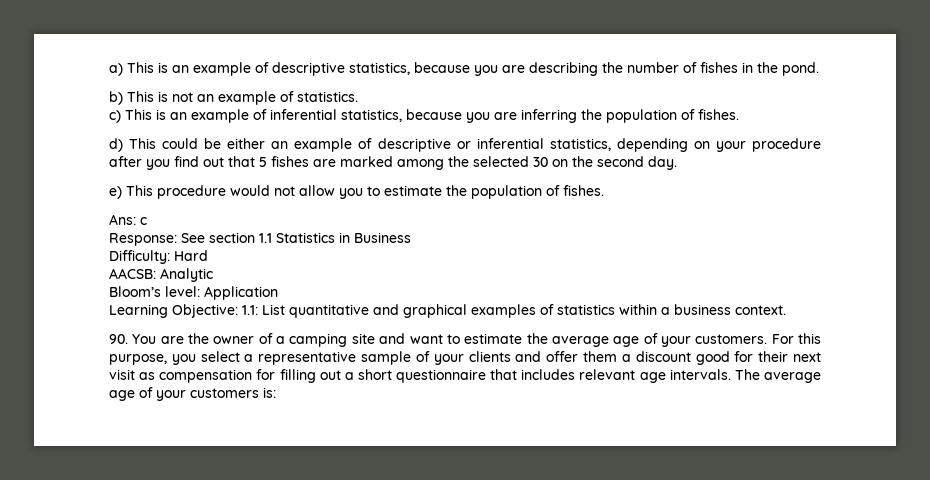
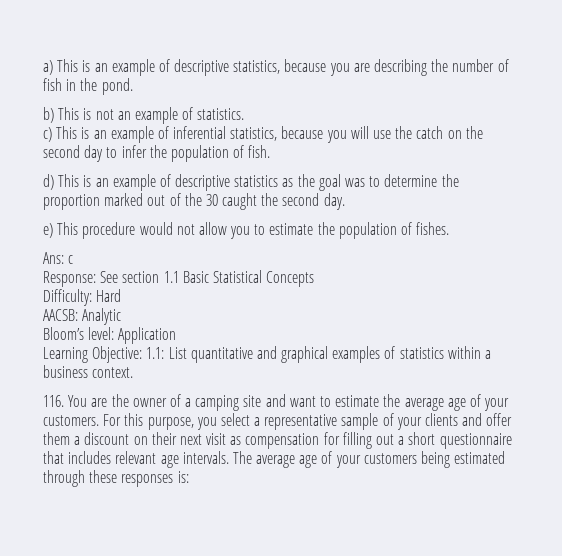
- a) This is an example of descriptive statistics, because you are describing the number of fishes in the pond.
+ a) This is an example of descriptive statistics, because you are describing the number of fish in the pond.
- c) This is an example of inferential statistics, because you are inferring the population of fishes.
+ c) This is an example of inferential statistics, because you will use the catch on the second day to infer the population of fish.
- d) This could be either an example of descriptive or inferential statistics, depending on your procedure after you find out that 5 fishes are marked among the selected 30 on the second day.
+ d) This is an example of descriptive statistics as the goal was to determine the proportion marked out of the 30 caught the second day.
- Response: See section 1.1 Statistics in Business
+ Response: See section 1.1 Basic Statistical Concepts
- 90. You are the owner of a camping site and want to estimate the average age of your customers.
+ 116. You are the owner of a camping site and want to estimate the average age of your customers.
- For this purpose, you select a representative sample of your clients and offer them a discount good for their next visit as compensation for filling out a short questionnaire that includes relevant age intervals.
+ For this purpose, you select a representative sample of your clients and offer them a discount on their next visit as compensation for filling out a short questionnaire that includes relevant age intervals.
- The average age of your customers is:
+ The average age of your customers being estimated through these responses is:

